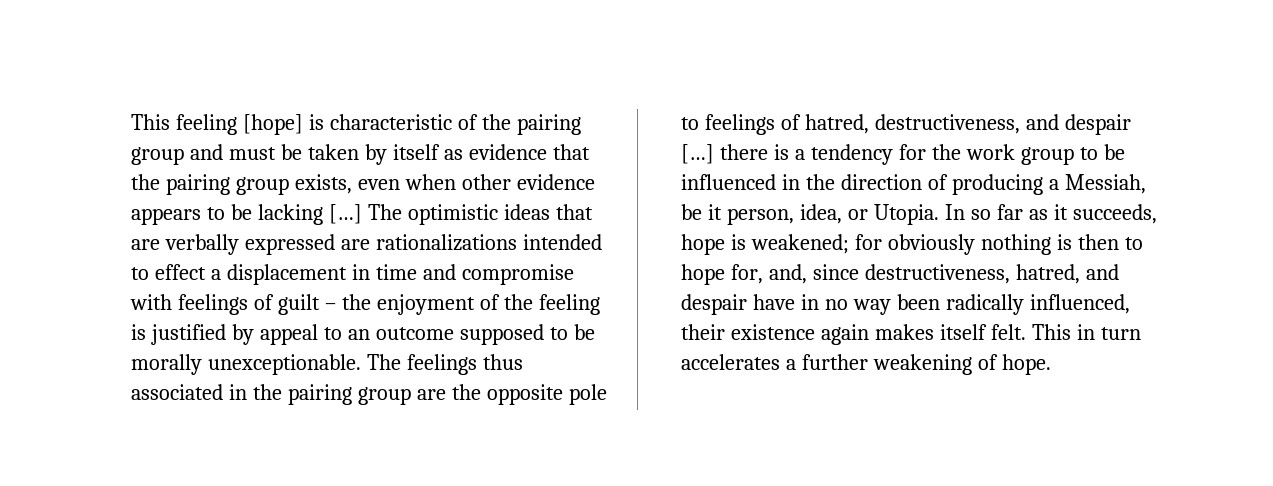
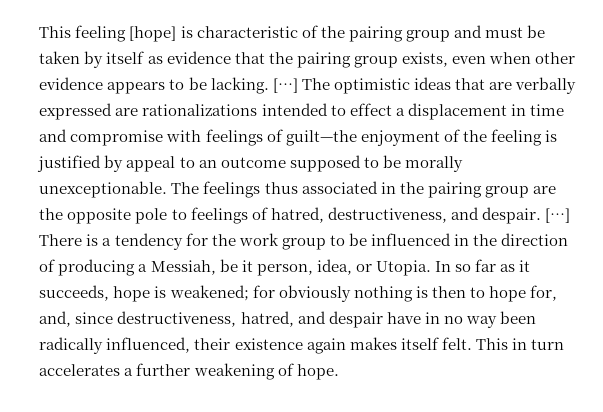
- This feeling [hope] is characteristic of the pairing group and must be taken by itself as evidence that the pairing group exists, even when other evidence appears to be lacking […]
+ This feeling [hope] is characteristic of the pairing group and must be taken by itself as evidence that the pairing group exists, even when other evidence appears to be lacking. […]
- The optimistic ideas that are verbally expressed are rationalizations intended to effect a displacement in time and compromise with feelings of guilt – the enjoyment of the feeling is justified by appeal to an outcome supposed to be morally unexceptionable.
+ The optimistic ideas that are verbally expressed are rationalizations intended to effect a displacement in time and compromise with feelings of guilt—the enjoyment of the feeling is justified by appeal to an outcome supposed to be morally unexceptionable.
- The feelings thus associated in the pairing group are the opposite pole to feelings of hatred, destructiveness, and despair […] there is a tendency for the work group to be influenced in the direction of producing a Messiah, be it person, idea, or Utopia.
+ The feelings thus associated in the pairing group are the opposite pole to feelings of hatred, destructiveness, and despair. […] There is a tendency for the work group to be influenced in the direction of producing a Messiah, be it person, idea, or Utopia.

